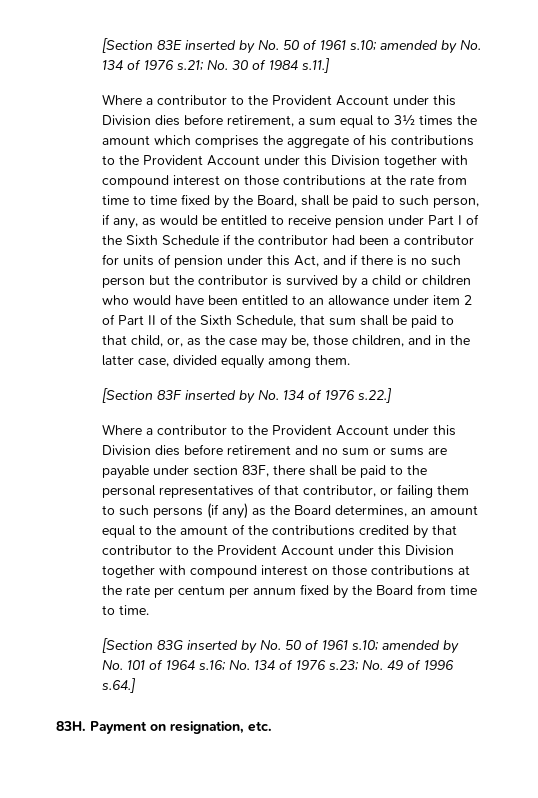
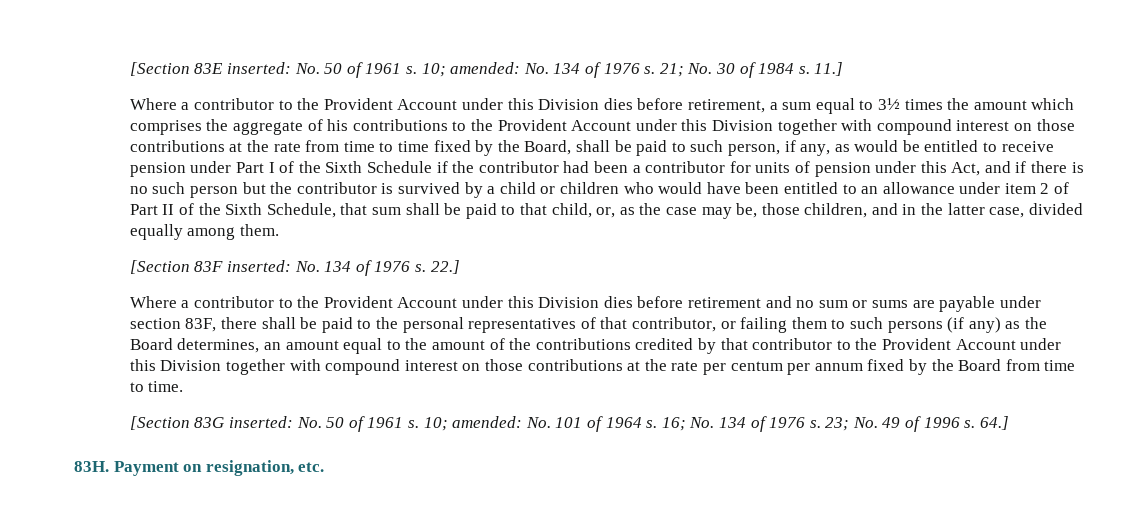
- [Section 83E inserted by No. 50 of 1961 s.10; amended by No. 134 of 1976 s.21; No. 30 of 1984 s.11.]
+ [Section 83E inserted: No. 50 of 1961 s. 10; amended: No. 134 of 1976 s. 21; No. 30 of 1984 s. 11.]
- [Section 83F inserted by No. 134 of 1976 s.22.]
+ [Section 83F inserted: No. 134 of 1976 s. 22.]
- [Section 83G inserted by No. 50 of 1961 s.10; amended by No. 101 of 1964 s.16; No. 134 of 1976 s.23; No. 49 of 1996 s.64.]
+ [Section 83G inserted: No. 50 of 1961 s. 10; amended: No. 101 of 1964 s. 16; No. 134 of 1976 s. 23; No. 49 of 1996 s. 64.]

